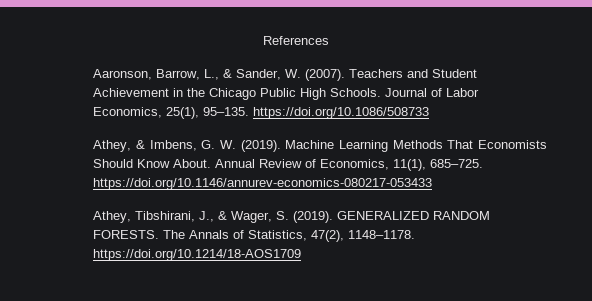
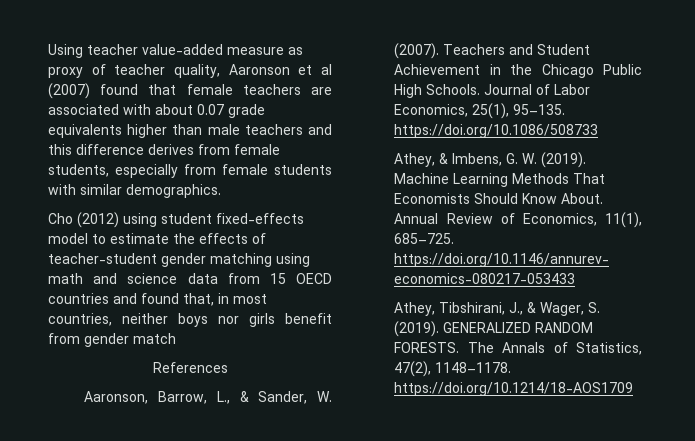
+ Using teacher value-added measure as proxy of teacher quality, Aaronson et al (2007) found that female teachers are associated with about 0.07 grade equivalents higher than male teachers and this difference derives from female students, especially from female students with similar demographics.
+ Cho (2012) using student fixed-effects model to estimate the effects of teacher-student gender matching using math and science data from 15 OECD countries and found that, in most countries, neither boys nor girls benefit from gender match

